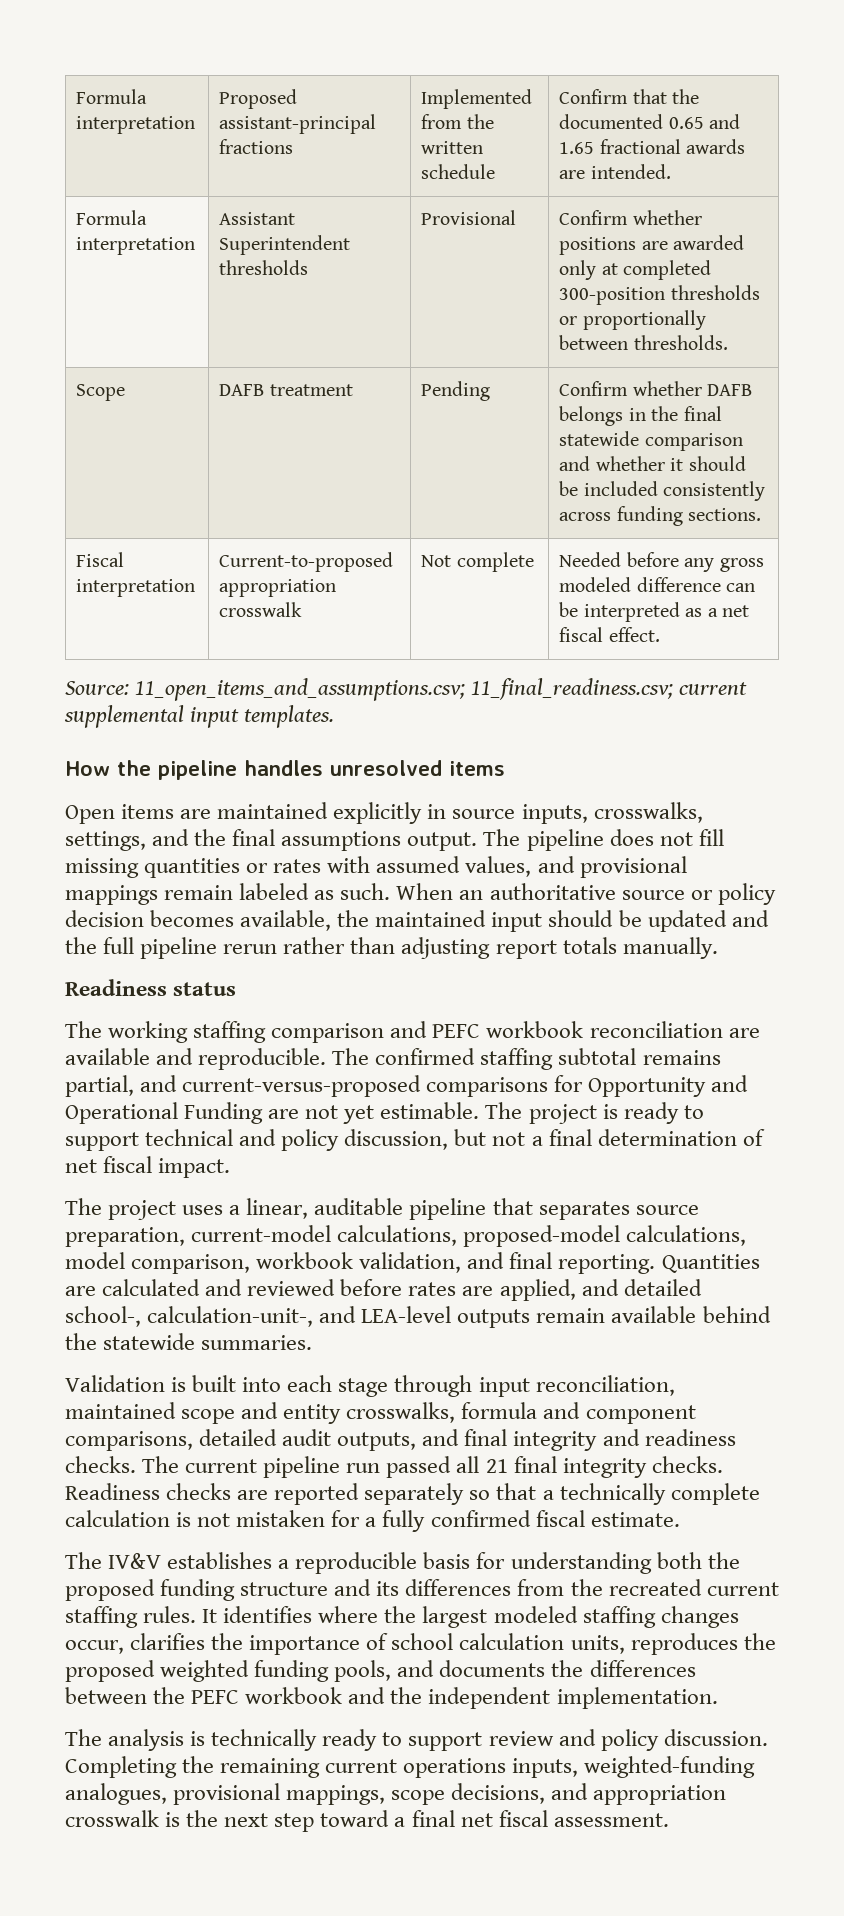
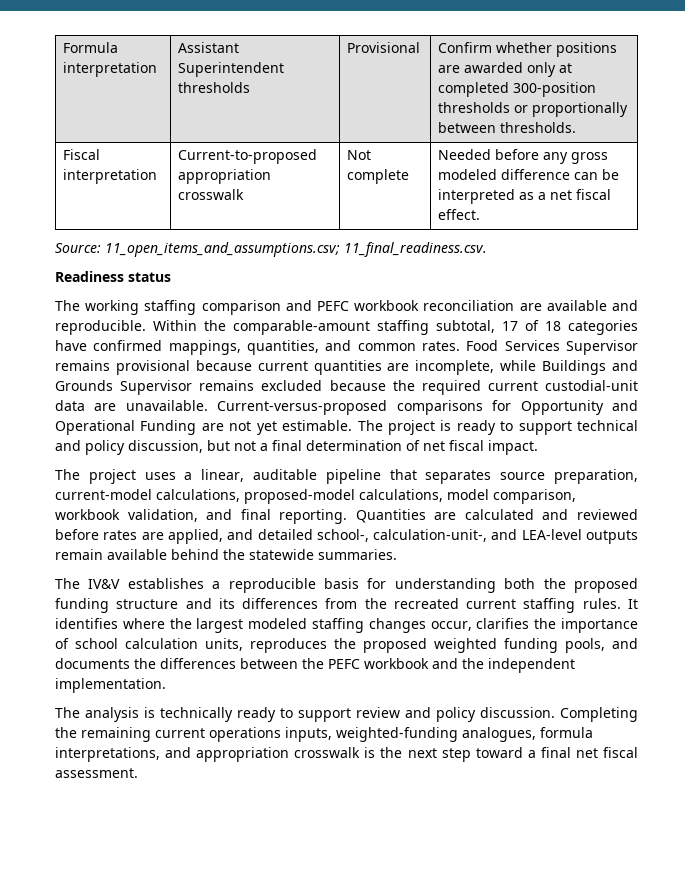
- Formula interpretation | Proposed assistant-principal fractions | Implemented from the written schedule | Confirm that the documented 0.65 and 1.65 fractional awards are intended.
- Scope | DAFB treatment | Pending | Confirm whether DAFB belongs in the final statewide comparison and whether it should be included consistently across funding sections.
- Source: 11_open_items_and_assumptions.csv; 11_final_readiness.csv; current supplemental input templates.
- How the pipeline handles unresolved items
- Open items are maintained explicitly in source inputs, crosswalks, settings, and the final assumptions output. The pipeline does not fill missing quantities or rates with assumed values, and provisional mappings remain labeled as such. When an authoritative source or policy decision becomes available, the maintained input should be updated and the full pipeline rerun rather than adjusting report totals manually.
+ Source: 11_open_items_and_assumptions.csv; 11_final_readiness.csv.
- The confirmed staffing subtotal remains partial, and current-versus-proposed comparisons for Opportunity and Operational Funding are not yet estimable.
+ Within the comparable-amount staffing subtotal, 17 of 18 categories have confirmed mappings, quantities, and common rates. Food Services Supervisor remains provisional because current quantities are incomplete, while Buildings and Grounds Supervisor remains excluded because the required current custodial-unit data are unavailable. Current-versus-proposed comparisons for Opportunity and Operational Funding are not yet estimable.
- Validation is built into each stage through input reconciliation, maintained scope and entity crosswalks, formula and component comparisons, detailed audit outputs, and final integrity and readiness checks. The current pipeline run passed all 21 final integrity checks. Readiness checks are reported separately so that a technically complete calculation is not mistaken for a fully confirmed fiscal estimate.
- Completing the remaining current operations inputs, weighted-funding analogues, provisional mappings, scope decisions, and appropriation crosswalk is the next step toward a final net fiscal assessment.
+ Completing the remaining current operations inputs, weighted-funding analogues, formula interpretations, and appropriation crosswalk is the next step toward a final net fiscal assessment.

